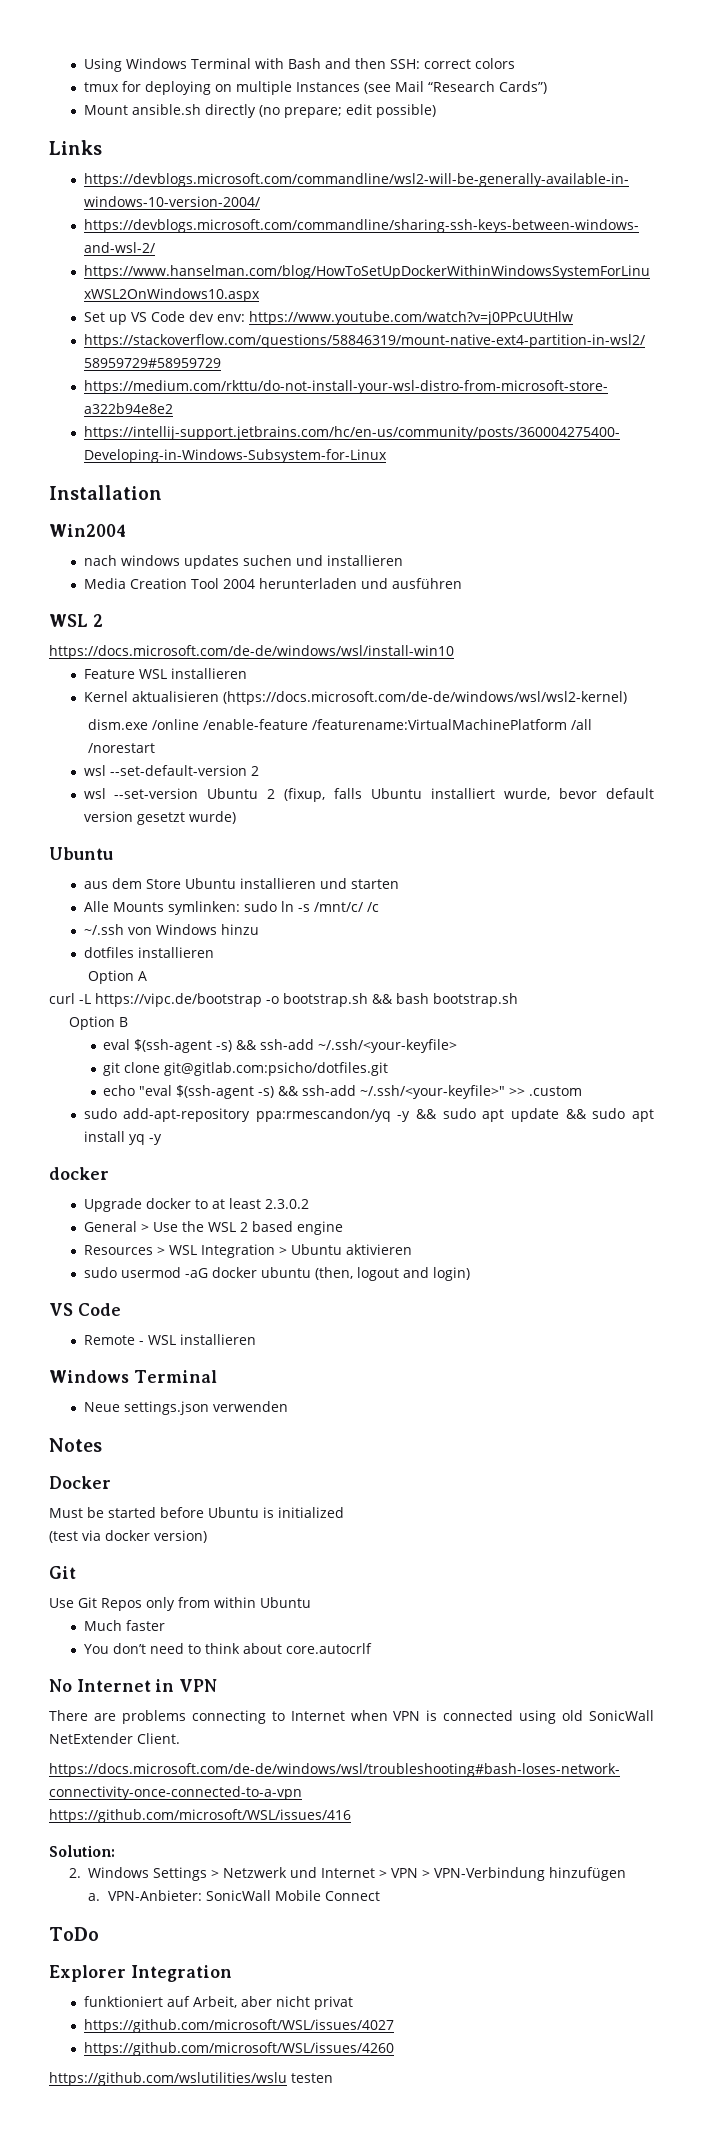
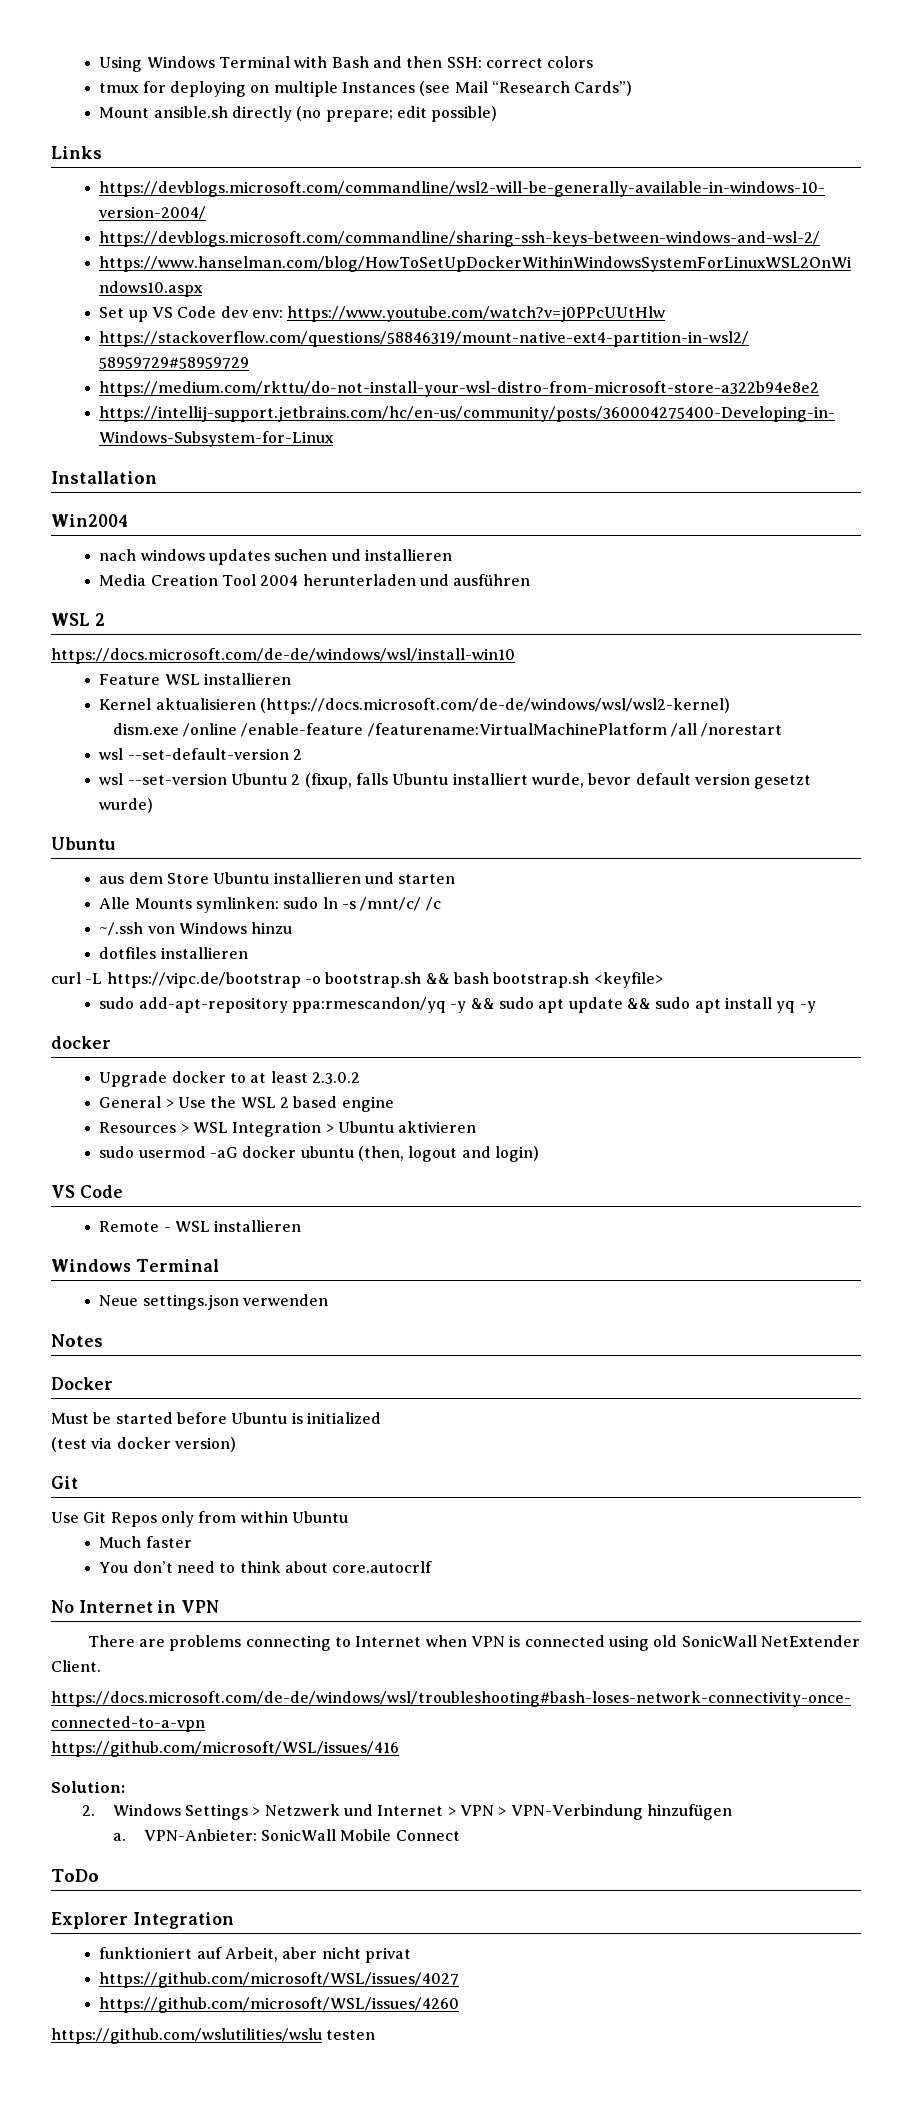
- Option A
- curl -L https://vipc.de/bootstrap -o bootstrap.sh && bash bootstrap.sh
- Option B
- eval $(ssh-agent -s) && ssh-add ~/.ssh/<your-keyfile>
- git clone git@gitlab.com:psicho/dotfiles.git
- echo "eval $(ssh-agent -s) && ssh-add ~/.ssh/<your-keyfile>" >> .custom
+ curl -L https://vipc.de/bootstrap -o bootstrap.sh && bash bootstrap.sh <keyfile>

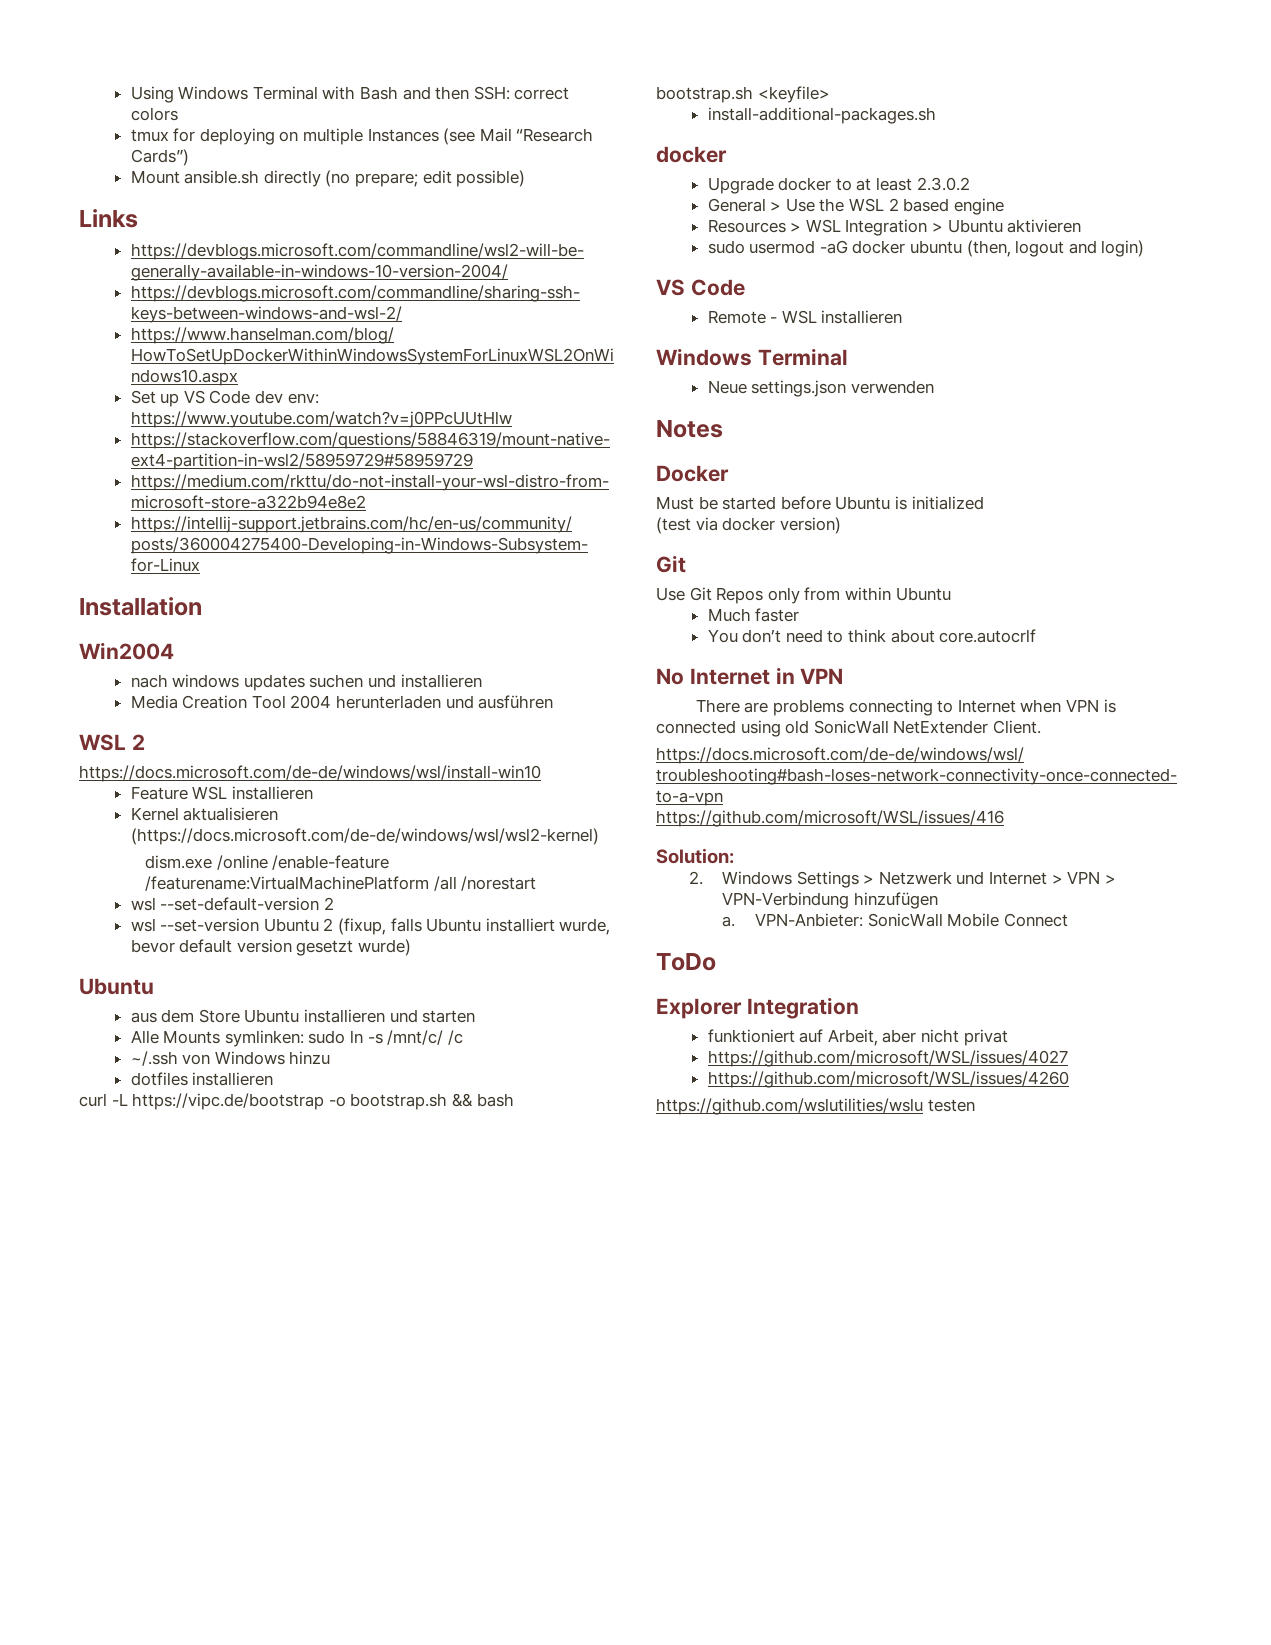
- sudo add-apt-repository ppa:rmescandon/yq -y && sudo apt update && sudo apt install yq -y
+ install-additional-packages.sh

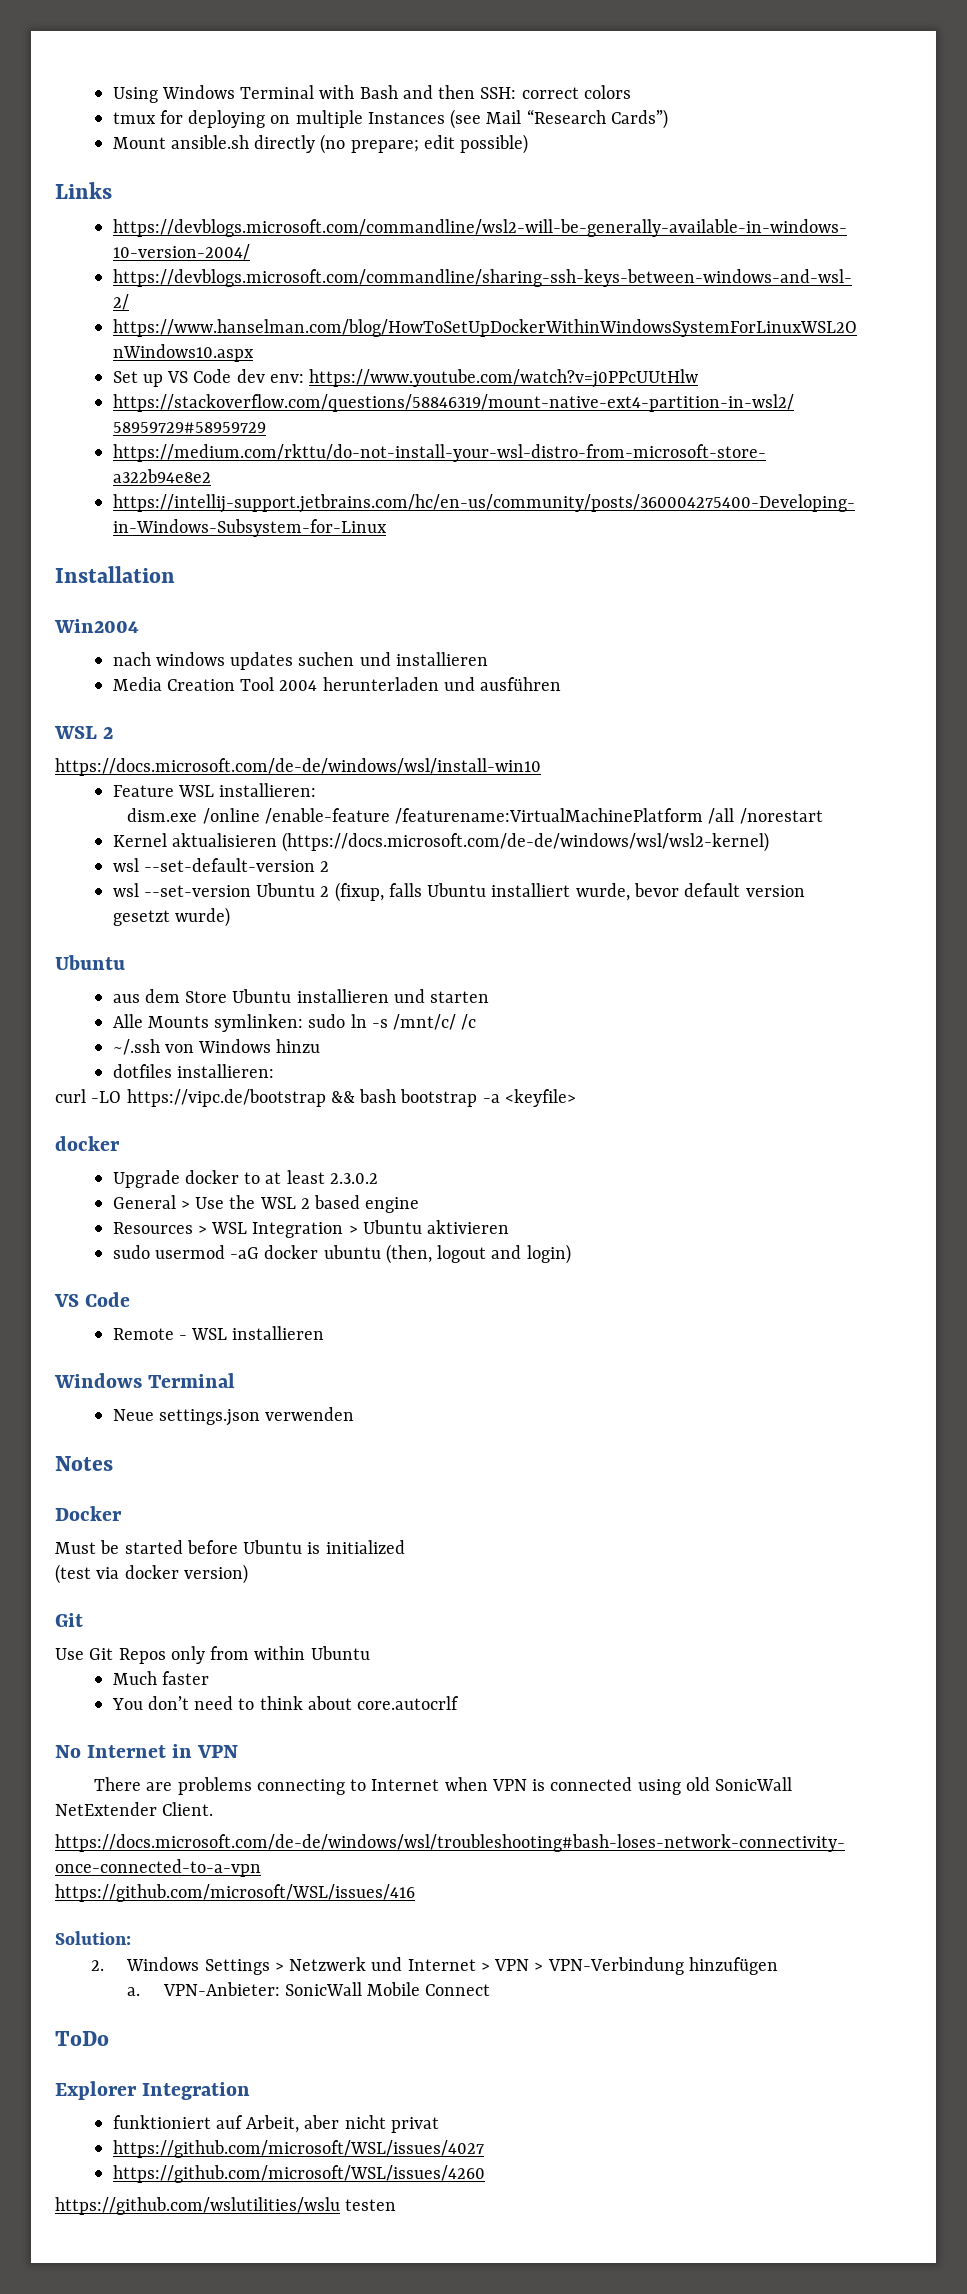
- Feature WSL installieren
- Kernel aktualisieren (https://docs.microsoft.com/de-de/windows/wsl/wsl2-kernel)
+ Feature WSL installieren:
+ Kernel aktualisieren (https://docs.microsoft.com/de-de/windows/wsl/wsl2-kernel)
- dotfiles installieren
+ dotfiles installieren:
- curl -L https://vipc.de/bootstrap -o bootstrap.sh && bash bootstrap.sh <keyfile>
+ curl -LO https://vipc.de/bootstrap && bash bootstrap -a <keyfile>
- install-additional-packages.sh

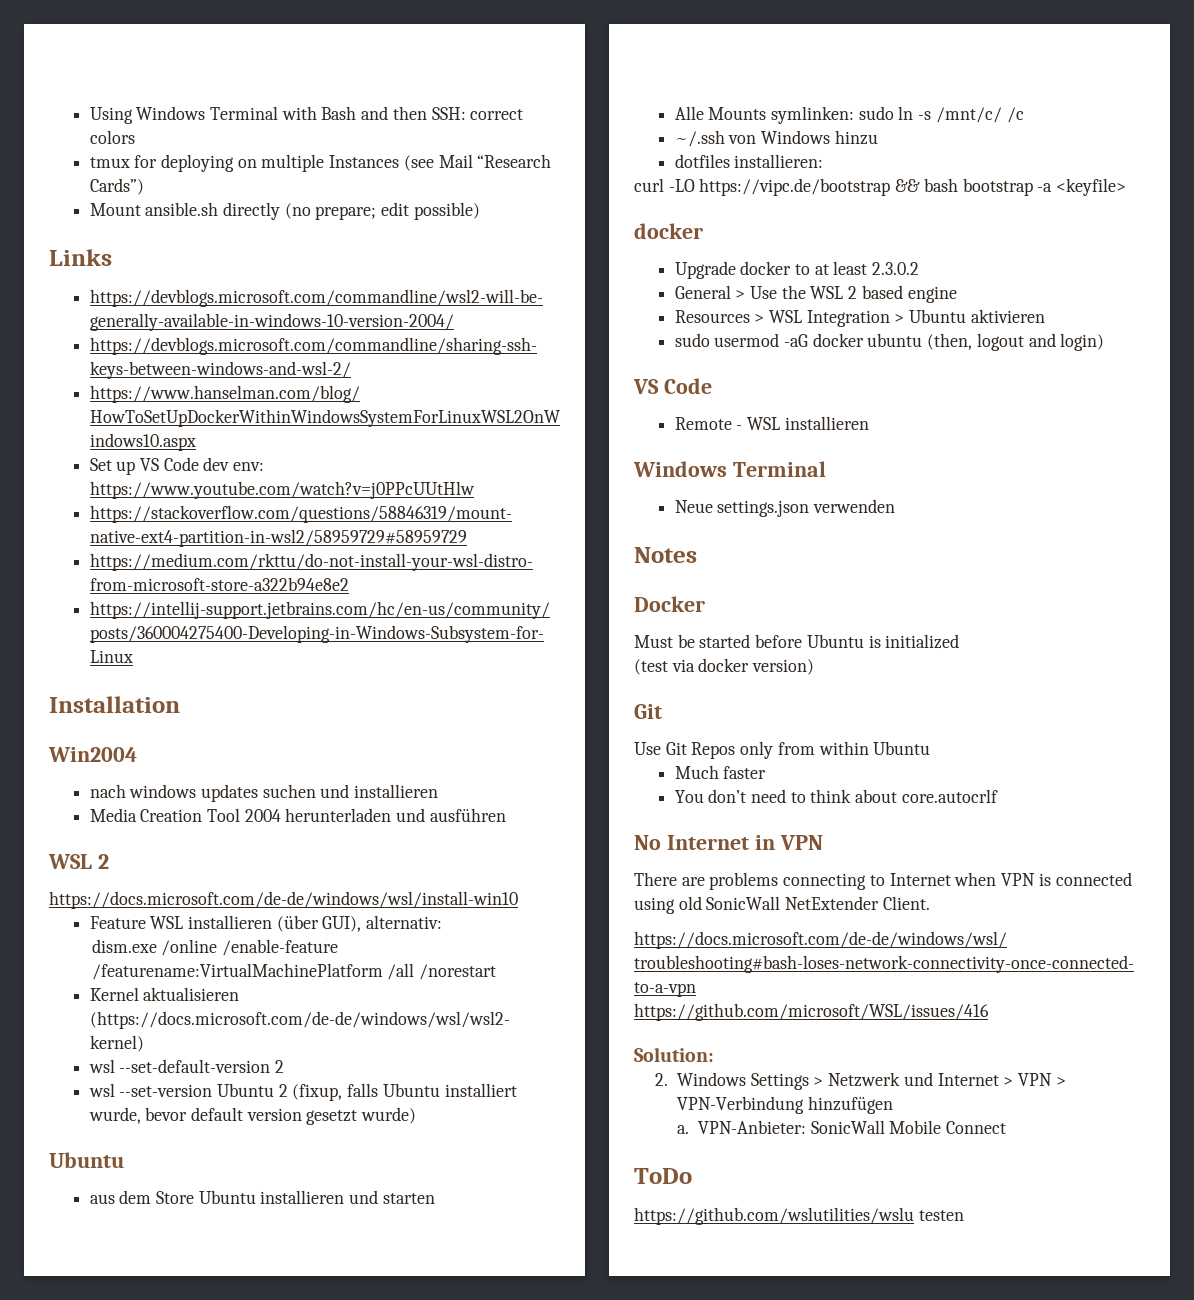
- Feature WSL installieren:
+ Feature WSL installieren (über GUI), alternativ:
- Explorer Integration
- funktioniert auf Arbeit, aber nicht privat
- https://github.com/microsoft/WSL/issues/4027
- https://github.com/microsoft/WSL/issues/4260

